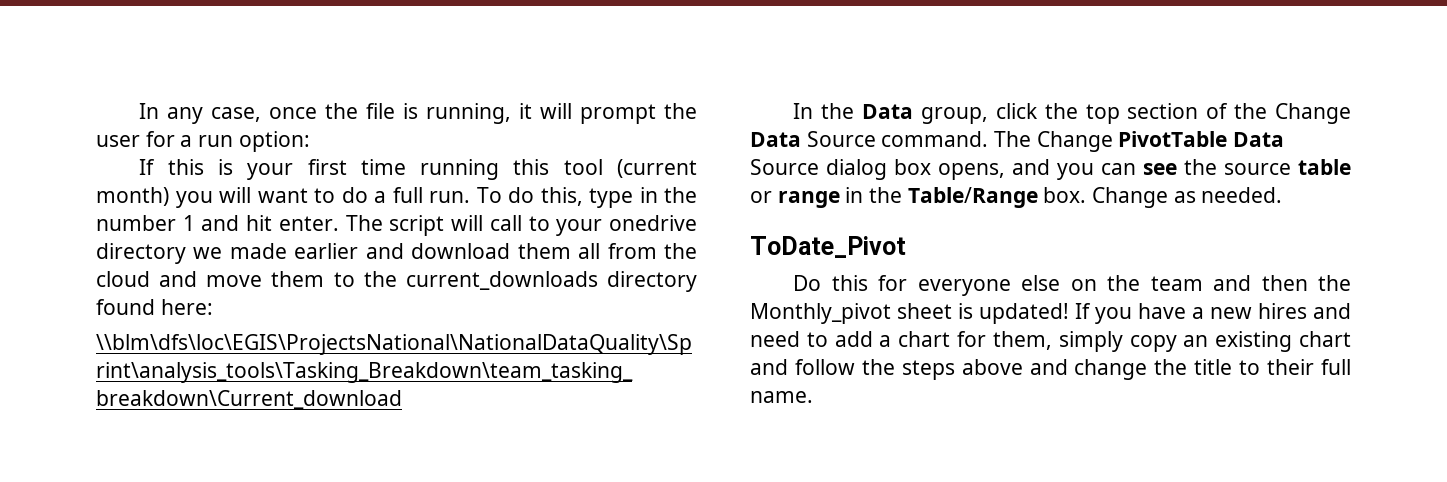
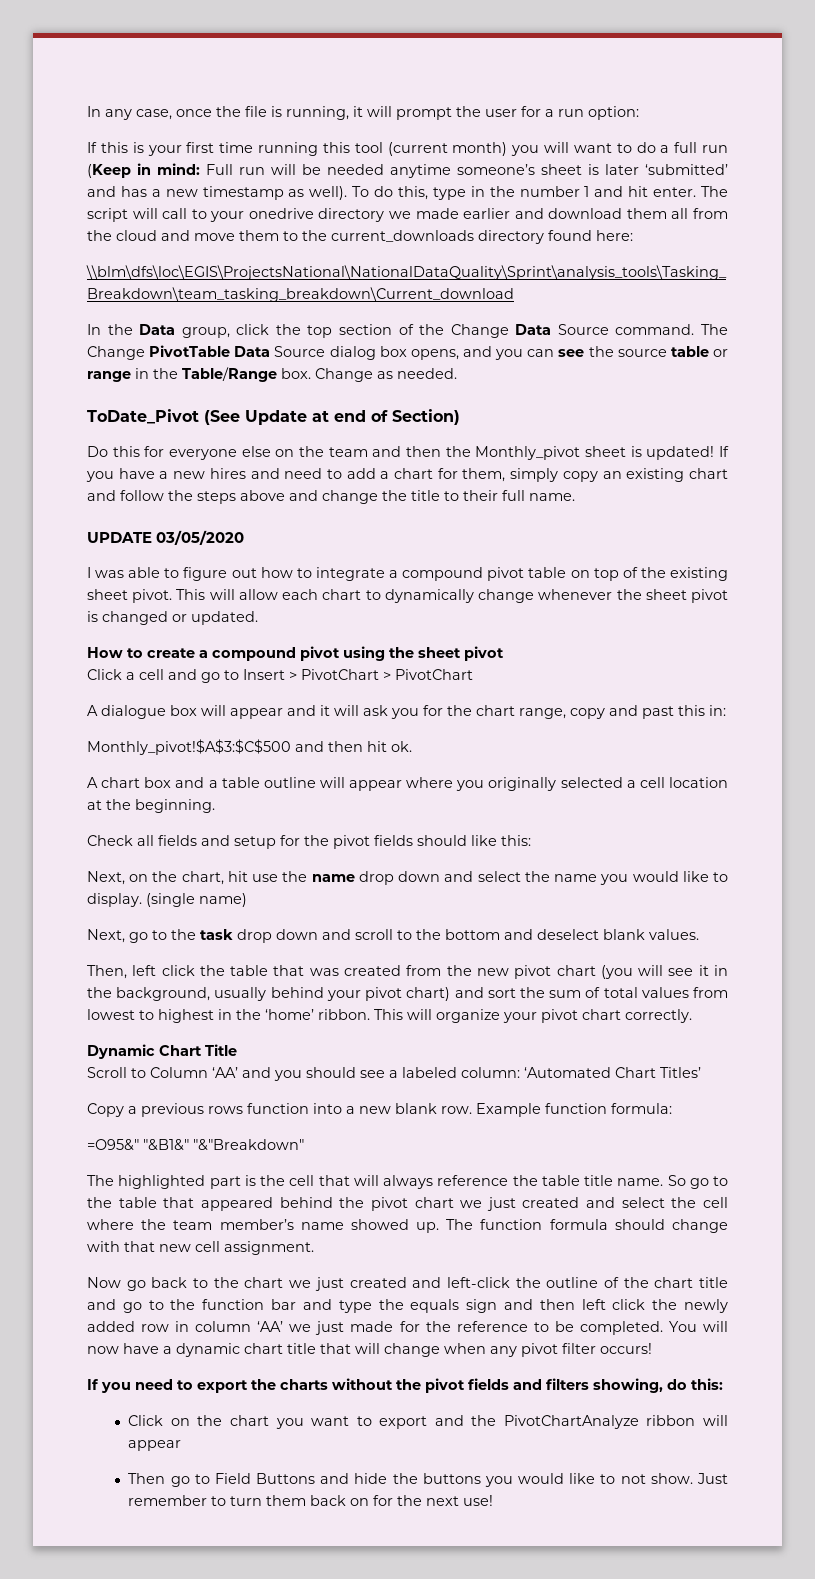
- If this is your first time running this tool (current month) you will want to do a full run.
+ If this is your first time running this tool (current month) you will want to do a full run (Keep in mind: Full run will be needed anytime someone’s sheet is later ‘submitted’ and has a new timestamp as well).
- ToDate_Pivot
+ ToDate_Pivot (See Update at end of Section)
+ UPDATE 03/05/2020
+ I was able to figure out how to integrate a compound pivot table on top of the existing sheet pivot. This will allow each chart to dynamically change whenever the sheet pivot is changed or updated.
+ How to create a compound pivot using the sheet pivot
+ Click a cell and go to Insert > PivotChart > PivotChart
+ A dialogue box will appear and it will ask you for the chart range, copy and past this in:
+ Monthly_pivot!$A$3:$C$500 and then hit ok.
+ A chart box and a table outline will appear where you originally selected a cell location at the beginning.
+ Check all fields and setup for the pivot fields should like this:
+ Next, on the chart, hit use the name drop down and select the name you would like to display. (single name)
+ Next, go to the task drop down and scroll to the bottom and deselect blank values.
+ Then, left click the table that was created from the new pivot chart (you will see it in the background, usually behind your pivot chart) and sort the sum of total values from lowest to highest in the ‘home’ ribbon. This will organize your pivot chart correctly.
+ Dynamic Chart Title
+ Scroll to Column ‘AA’ and you should see a labeled column: ‘Automated Chart Titles’
+ Copy a previous rows function into a new blank row. Example function formula:
+ =O95&" "&B1&" "&"Breakdown"
+ The highlighted part is the cell that will always reference the table title name. So go to the table that appeared behind the pivot chart we just created and select the cell where the team member’s name showed up. The function formula should change with that new cell assignment.
+ Now go back to the chart we just created and left-click the outline of the chart title and go to the function bar and type the equals sign and then left click the newly added row in column ‘AA’ we just made for the reference to be completed. You will now have a dynamic chart title that will change when any pivot filter occurs!
+ If you need to export the charts without the pivot fields and filters showing, do this:
+ Click on the chart you want to export and the PivotChartAnalyze ribbon will appear
+ Then go to Field Buttons and hide the buttons you would like to not show. Just remember to turn them back on for the next use!

